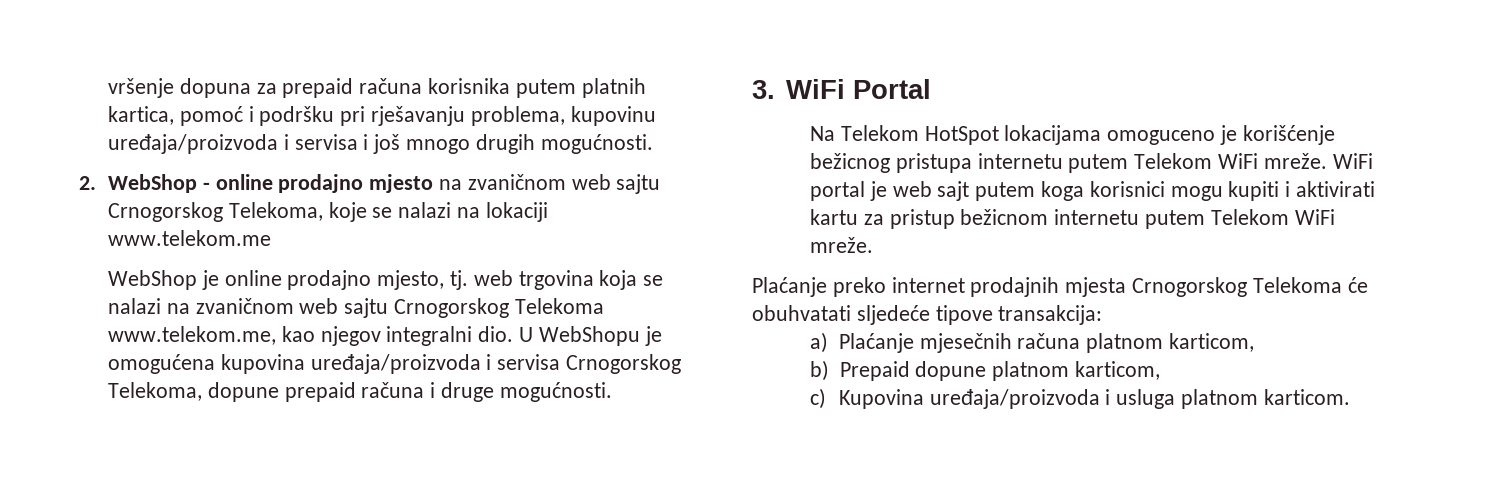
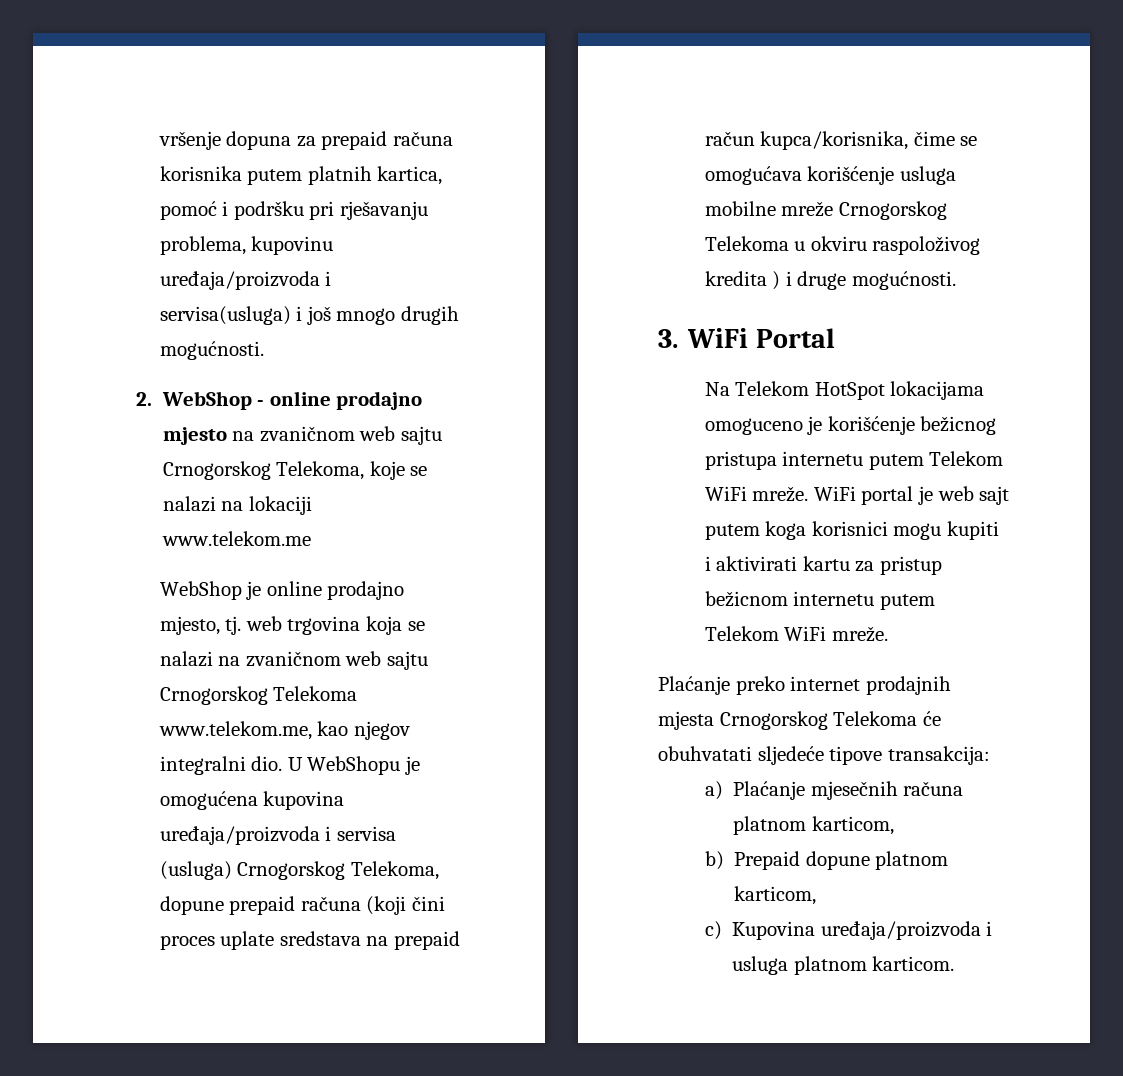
- vršenje dopuna za prepaid računa korisnika putem platnih kartica, pomoć i podršku pri rješavanju problema, kupovinu uređaja/proizvoda i servisa i još mnogo drugih mogućnosti.
+ vršenje dopuna za prepaid računa korisnika putem platnih kartica, pomoć i podršku pri rješavanju problema, kupovinu uređaja/proizvoda i servisa(usluga) i još mnogo drugih mogućnosti.
- U WebShopu je omogućena kupovina uređaja/proizvoda i servisa Crnogorskog Telekoma, dopune prepaid računa i druge mogućnosti.
+ U WebShopu je omogućena kupovina uređaja/proizvoda i servisa (usluga) Crnogorskog Telekoma, dopune prepaid računa (koji čini proces uplate sredstava na prepaid račun kupca/korisnika, čime se omogućava korišćenje usluga mobilne mreže Crnogorskog Telekoma u okviru raspoloživog kredita ) i druge mogućnosti.

